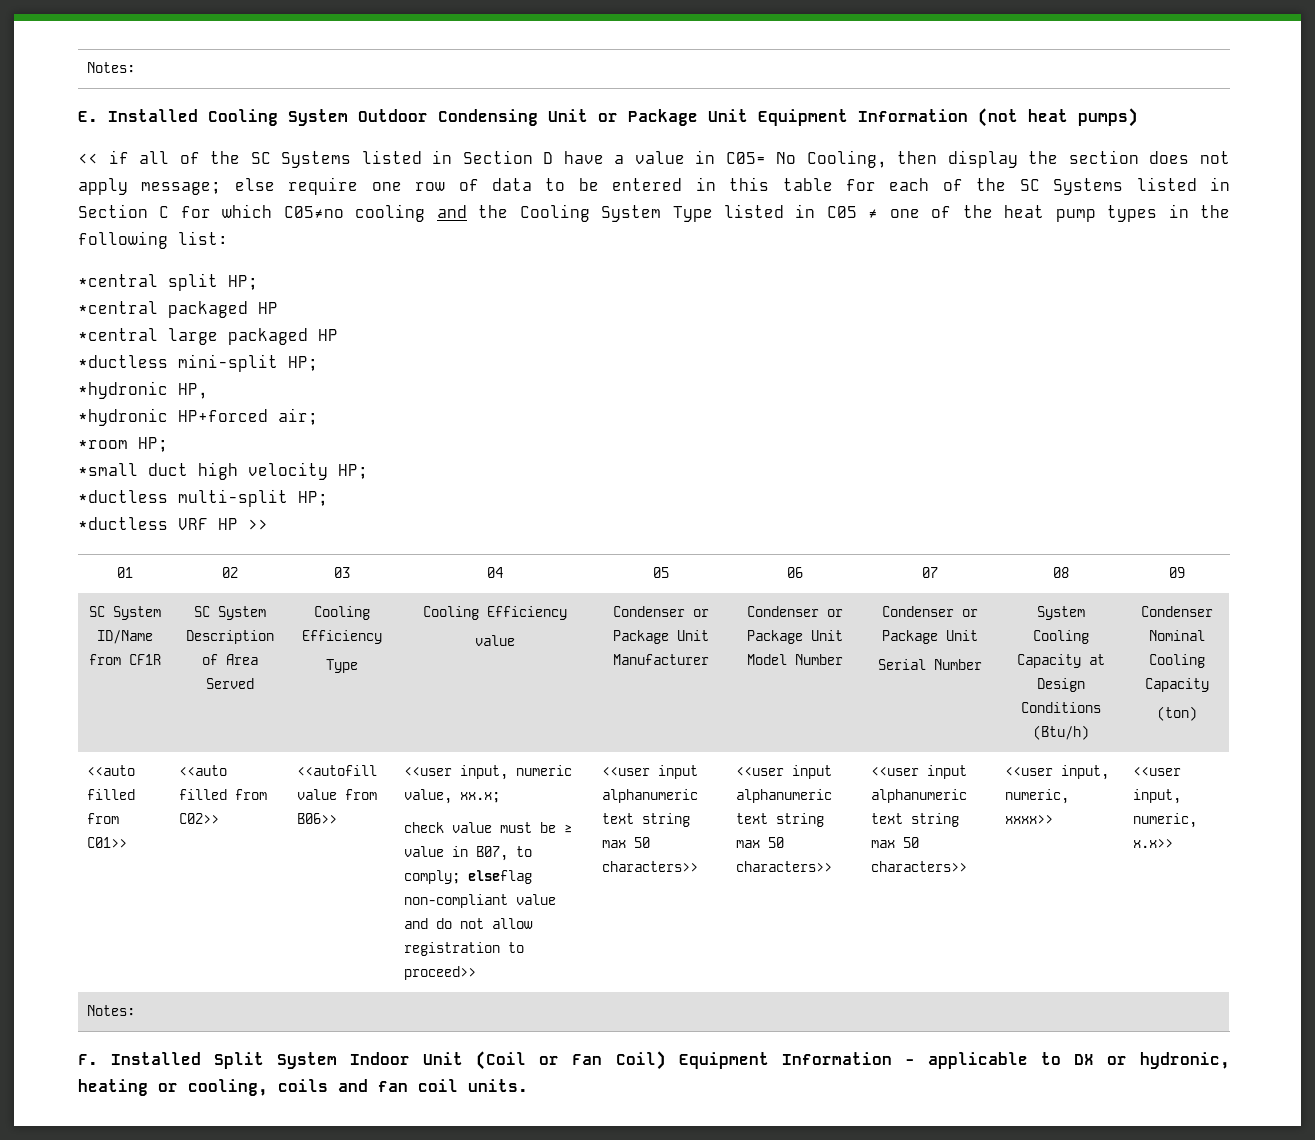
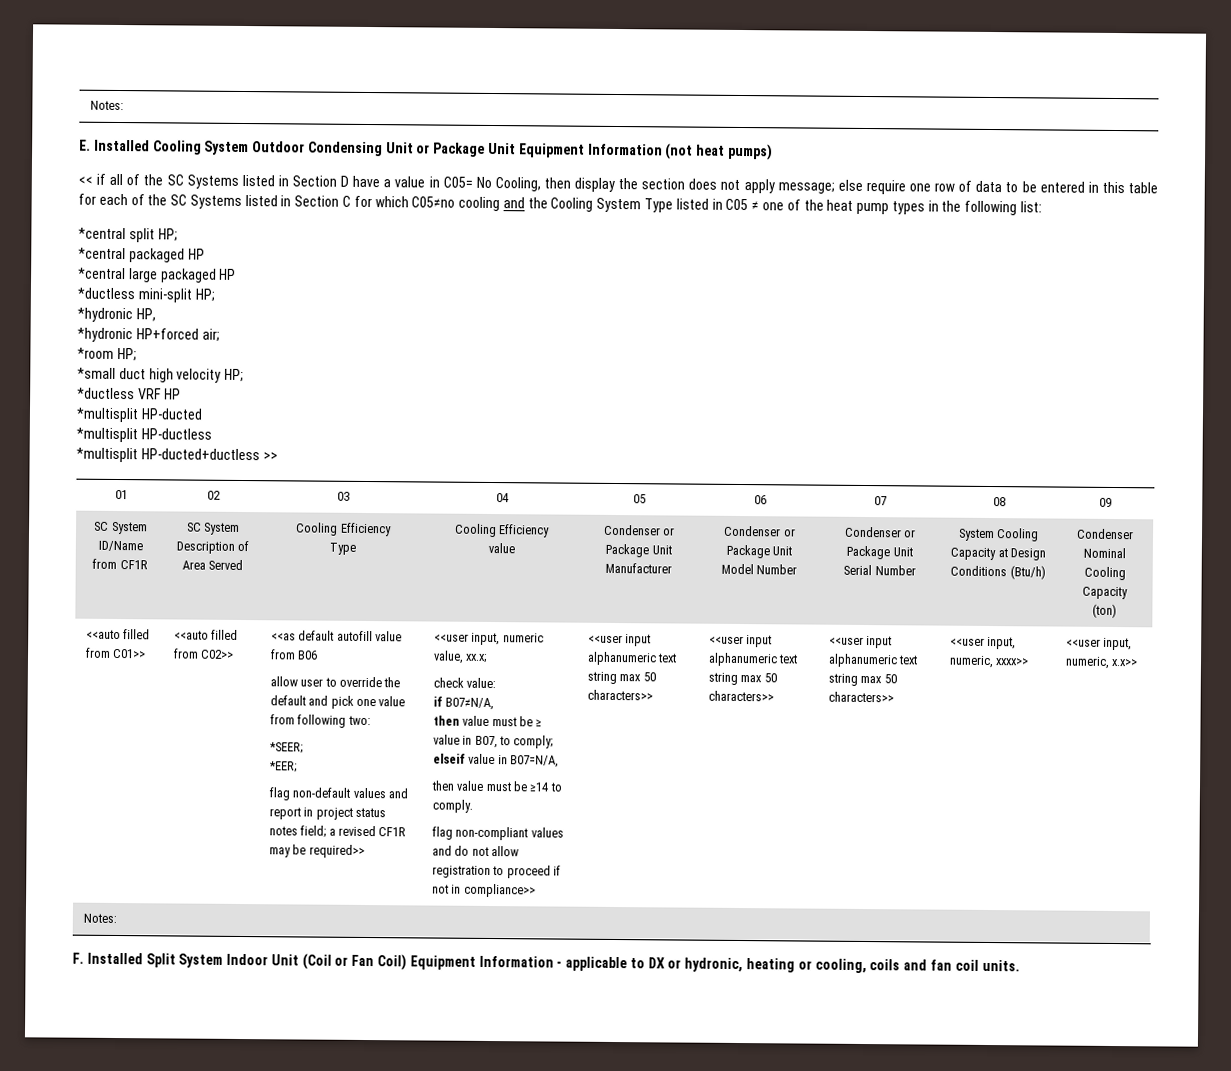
- *ductless multi-split HP;
- *ductless VRF HP >>
+ *ductless VRF HP
+ *multisplit HP-ducted
+ *multisplit HP-ductless
+ *multisplit HP-ducted+ductless >>
- <<autofill value from B06>>
+ <<as default autofill value from B06
+ allow user to override the default and pick one value from following two:
+ *SEER;
+ *EER;
+ flag non-default values and report in project status notes field; a revised CF1R may be required>>
- check value must be ≥ value in B07, to comply; elseflag non-compliant value and do not allow registration to proceed>>
+ check value:
+ if B07≠N/A,
+ then value must be ≥ value in B07, to comply; elseif value in B07=N/A,
+ then value must be ≥14 to comply.
+ flag non-compliant values and do not allow registration to proceed if not in compliance>>

